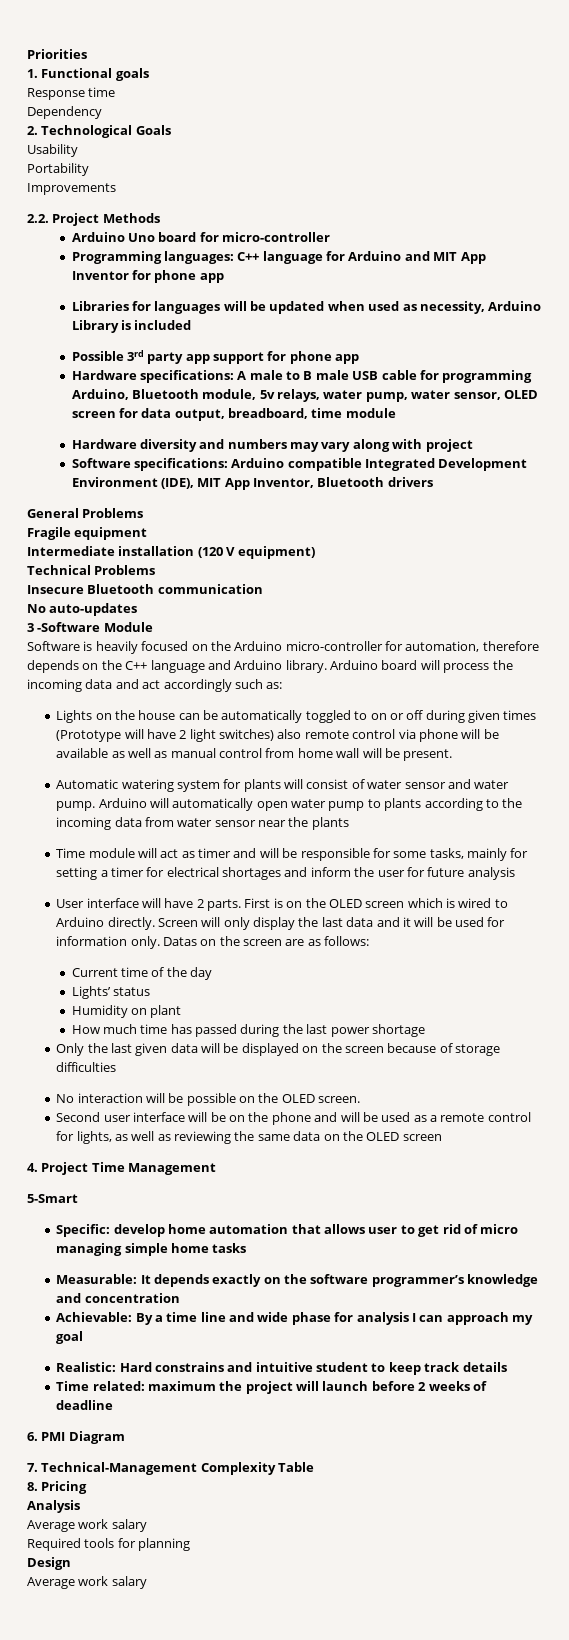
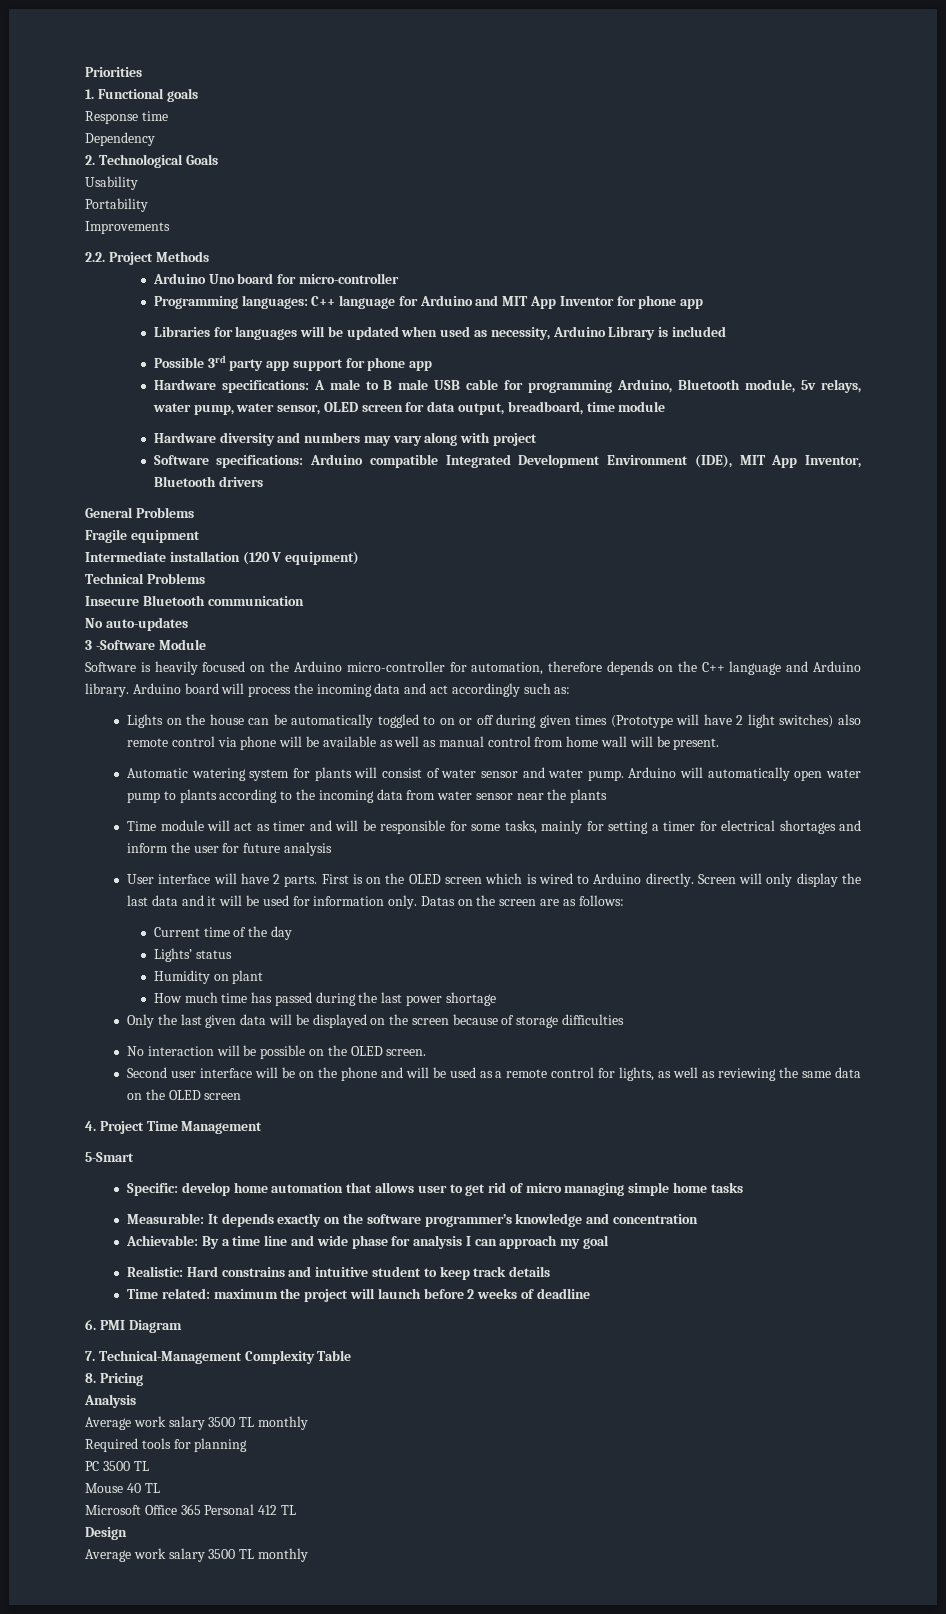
  Analysis
- Average work salary
+ Average work salary 3500 TL monthly
+ PC 3500 TL
+ Mouse 40 TL
+ Microsoft Office 365 Personal 412 TL
  Design
- Average work salary
+ Average work salary 3500 TL monthly

